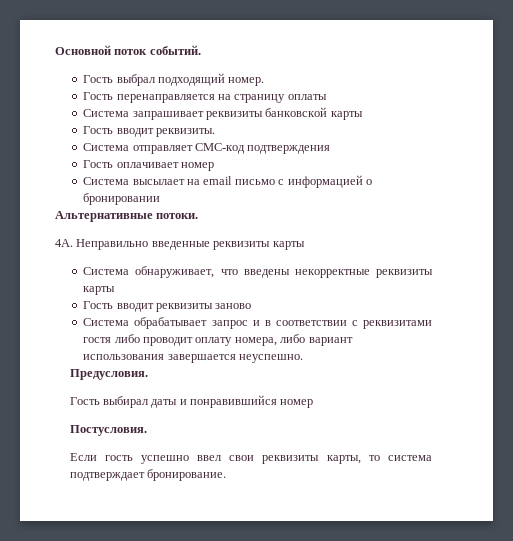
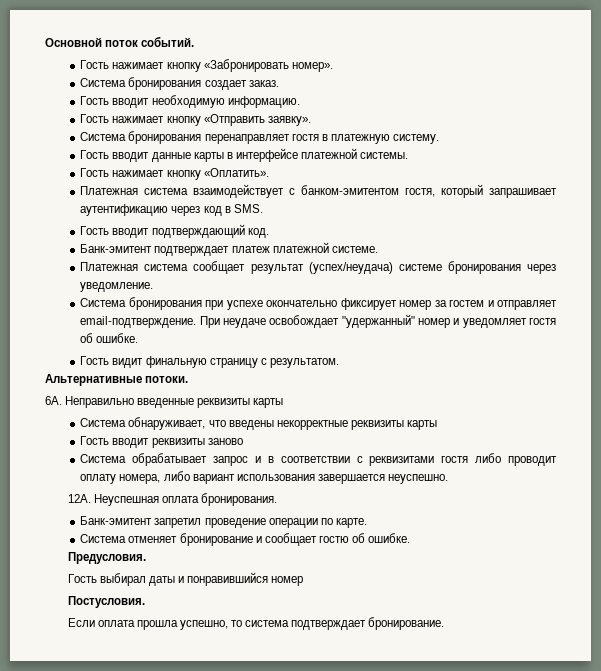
- Гость выбрал подходящий номер.
- Гость перенаправляется на страницу оплаты
- Система запрашивает реквизиты банковской карты
- Гость вводит реквизиты.
- Система отправляет СМС-код подтверждения
- Гость оплачивает номер
- Система высылает на email письмо с информацией о бронировании
+ Гость нажимает кнопку «Забронировать номер».
+ Система бронирования создает заказ.
+ Гость вводит необходимую информацию.
+ Гость нажимает кнопку «Отправить заявку».
+ Система бронирования перенаправляет гостя в платежную систему.
+ Гость вводит данные карты в интерфейсе платежной системы.
+ Гость нажимает кнопку «Оплатить».
+ Платежная система взаимодействует с банком-эмитентом гостя, который запрашивает аутентификацию через код в SMS.
+ Гость вводит подтверждающий код.
+ Банк-эмитент подтверждает платеж платежной системе.
+ Платежная система сообщает результат (успех/неудача) системе бронирования через уведомление.
+ Система бронирования при успехе окончательно фиксирует номер за гостем и отправляет email-подтверждение. При неудаче освобождает "удержанный" номер и уведомляет гостя об ошибке.
+ Гость видит финальную страницу с результатом.
- 4А.
+ 6А.
+ 12А. Неуспешная оплата бронирования.
+ Банк-эмитент запретил проведение операции по карте.
+ Система отменяет бронирование и сообщает гостю об ошибке.
- Если гость успешно ввел свои реквизиты карты, то система подтверждает бронирование.
+ Если оплата прошла успешно, то система подтверждает бронирование.

